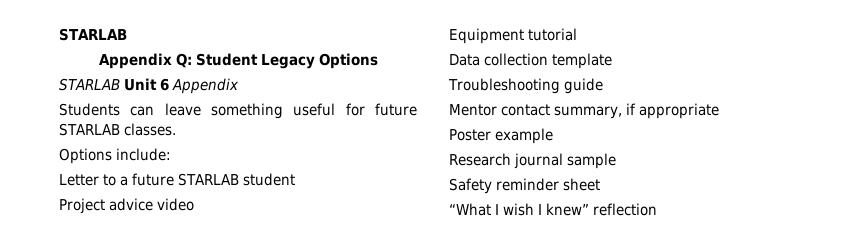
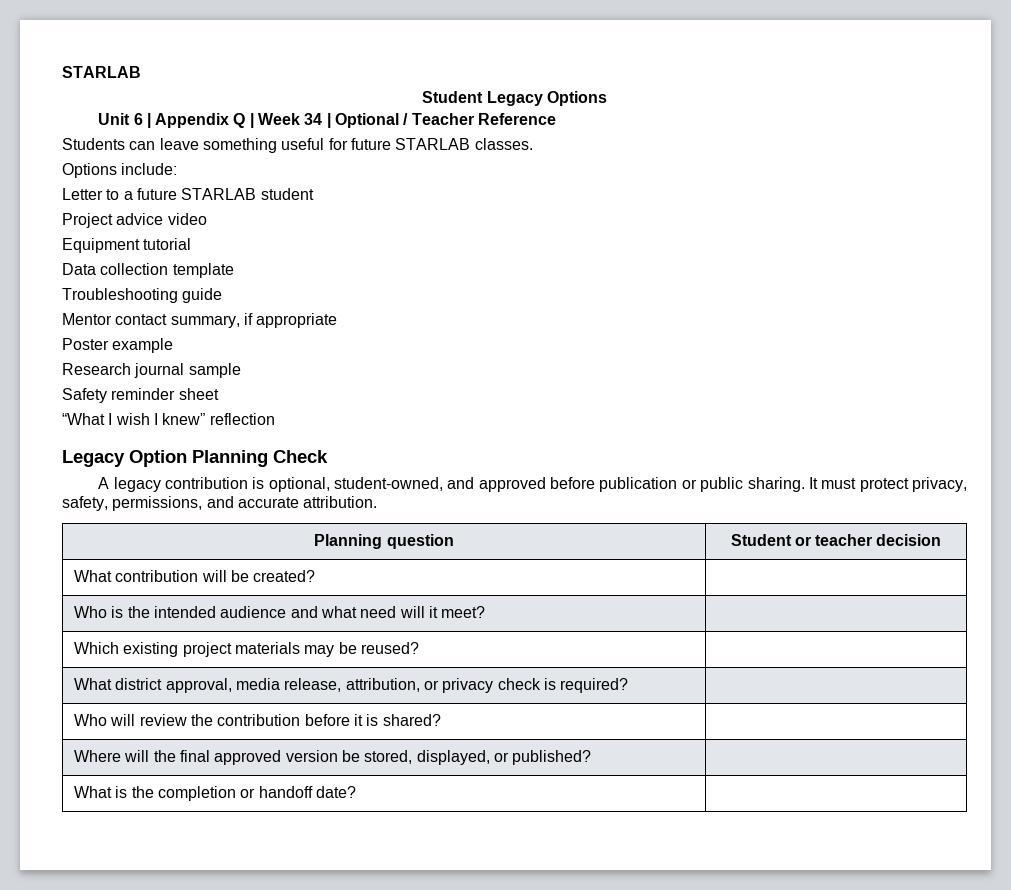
- Appendix Q: Student Legacy Options
+ Student Legacy Options
- STARLAB Unit 6 Appendix
+ Unit 6 | Appendix Q | Week 34 | Optional / Teacher Reference
+ Legacy Option Planning Check
+ A legacy contribution is optional, student-owned, and approved before publication or public sharing. It must protect privacy, safety, permissions, and accurate attribution.
+ Planning question | Student or teacher decision
+ What contribution will be created? |
+ Who is the intended audience and what need will it meet? |
+ Which existing project materials may be reused? |
+ What district approval, media release, attribution, or privacy check is required? |
+ Who will review the contribution before it is shared? |
+ Where will the final approved version be stored, displayed, or published? |
+ What is the completion or handoff date? |

